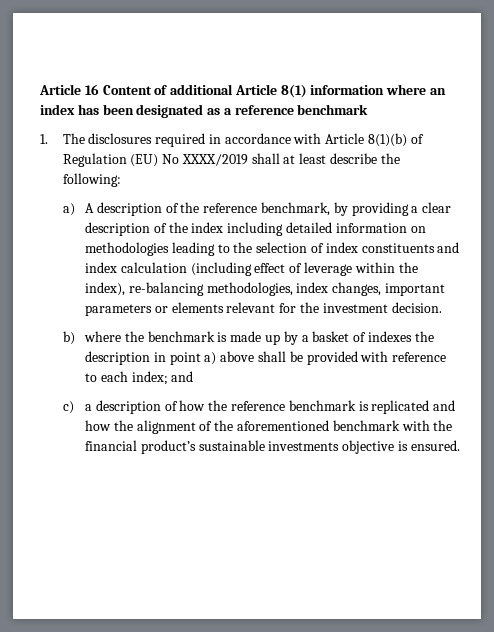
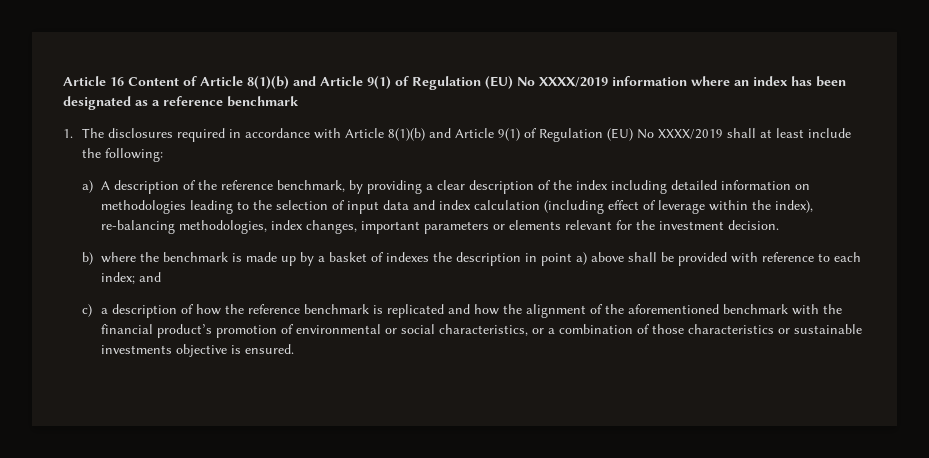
- Article 16 Content of additional Article 8(1) information where an index has been designated as a reference benchmark
+ Article 16 Content of Article 8(1)(b) and Article 9(1) of Regulation (EU) No XXXX/2019 information where an index has been designated as a reference benchmark
- 1. The disclosures required in accordance with Article 8(1)(b) of Regulation (EU) No XXXX/2019 shall at least describe the following:
+ 1. The disclosures required in accordance with Article 8(1)(b) and Article 9(1) of Regulation (EU) No XXXX/2019 shall at least include the following:
- a) A description of the reference benchmark, by providing a clear description of the index including detailed information on methodologies leading to the selection of index constituents and index calculation (including effect of leverage within the index), re-balancing methodologies, index changes, important parameters or elements relevant for the investment decision.
+ a) A description of the reference benchmark, by providing a clear description of the index including detailed information on methodologies leading to the selection of input data and index calculation (including effect of leverage within the index), re-balancing methodologies, index changes, important parameters or elements relevant for the investment decision.
- c) a description of how the reference benchmark is replicated and how the alignment of the aforementioned benchmark with the financial product’s sustainable investments objective is ensured.
+ c) a description of how the reference benchmark is replicated and how the alignment of the aforementioned benchmark with the financial product’s promotion of environmental or social characteristics, or a combination of those characteristics or sustainable investments objective is ensured.

